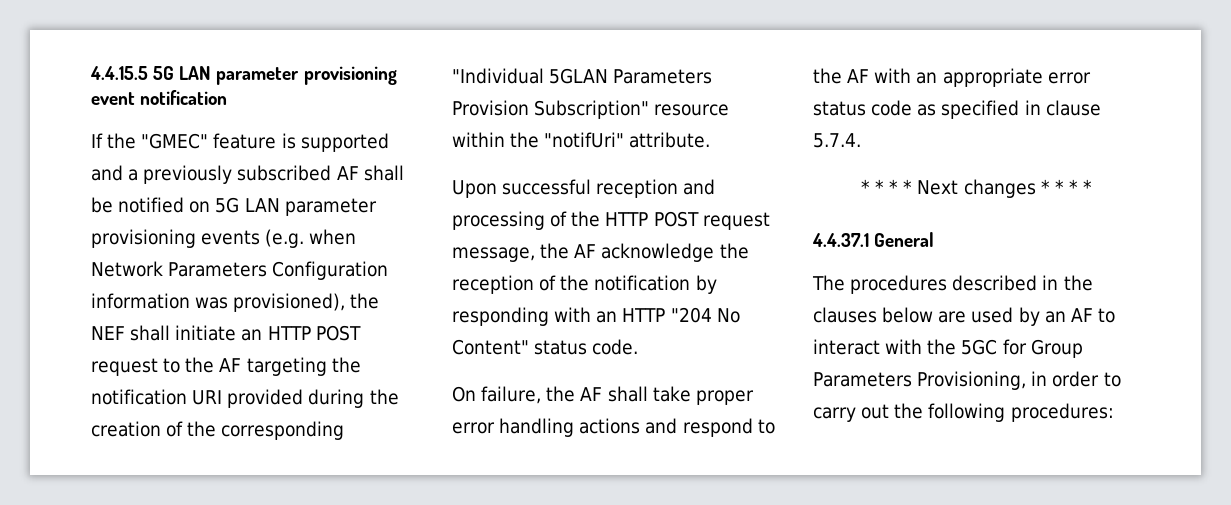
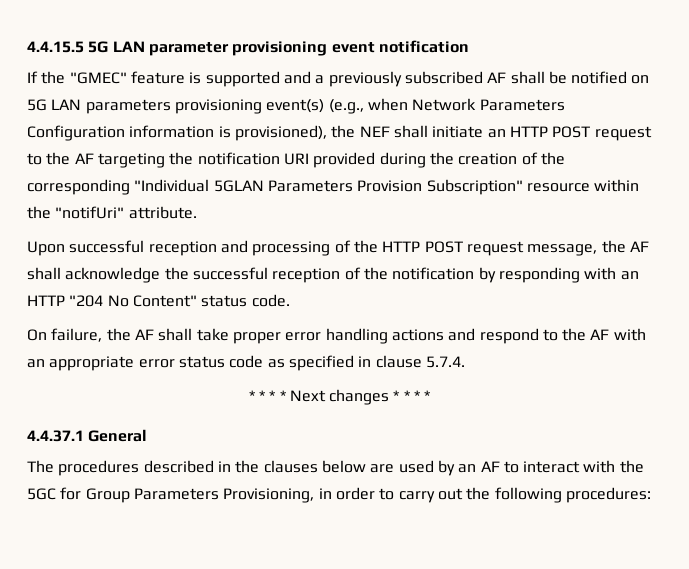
- If the "GMEC" feature is supported and a previously subscribed AF shall be notified on 5G LAN parameter provisioning events (e.g. when Network Parameters Configuration information was provisioned), the NEF shall initiate an HTTP POST request to the AF targeting the notification URI provided during the creation of the corresponding "Individual 5GLAN Parameters Provision Subscription" resource within the "notifUri" attribute.
+ If the "GMEC" feature is supported and a previously subscribed AF shall be notified on 5G LAN parameters provisioning event(s) (e.g., when Network Parameters Configuration information is provisioned), the NEF shall initiate an HTTP POST request to the AF targeting the notification URI provided during the creation of the corresponding "Individual 5GLAN Parameters Provision Subscription" resource within the "notifUri" attribute.
- Upon successful reception and processing of the HTTP POST request message, the AF acknowledge the reception of the notification by responding with an HTTP "204 No Content" status code.
+ Upon successful reception and processing of the HTTP POST request message, the AF shall acknowledge the successful reception of the notification by responding with an HTTP "204 No Content" status code.

